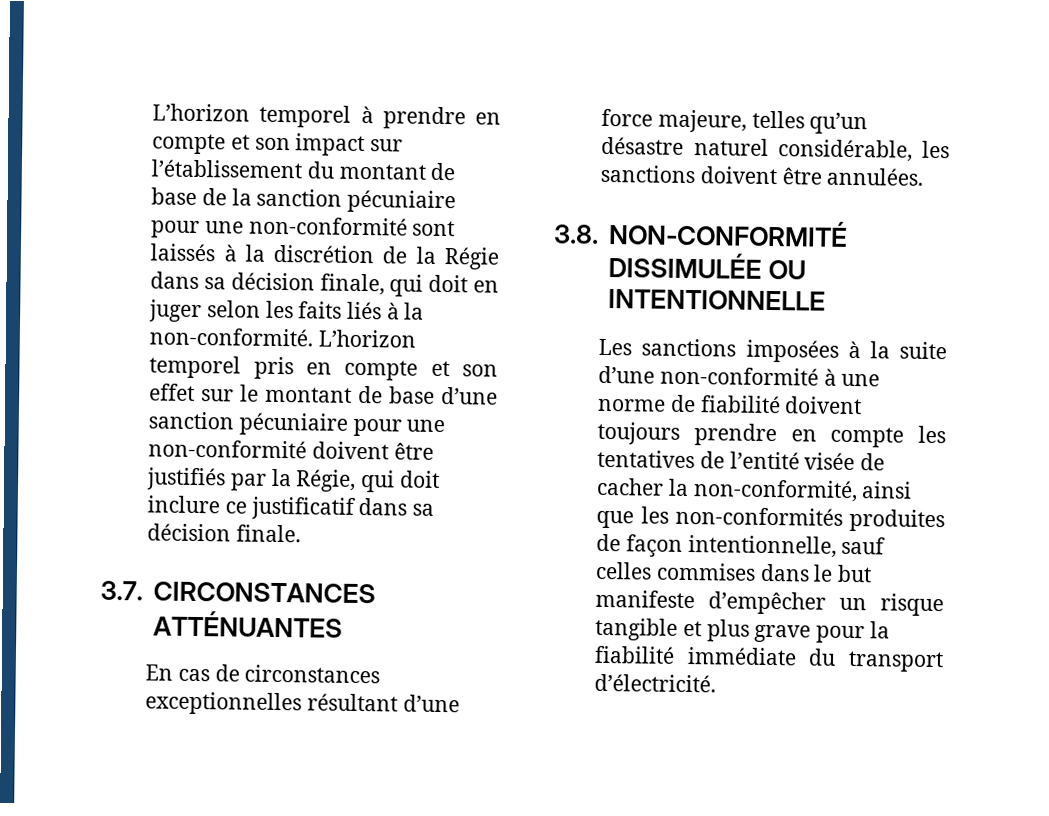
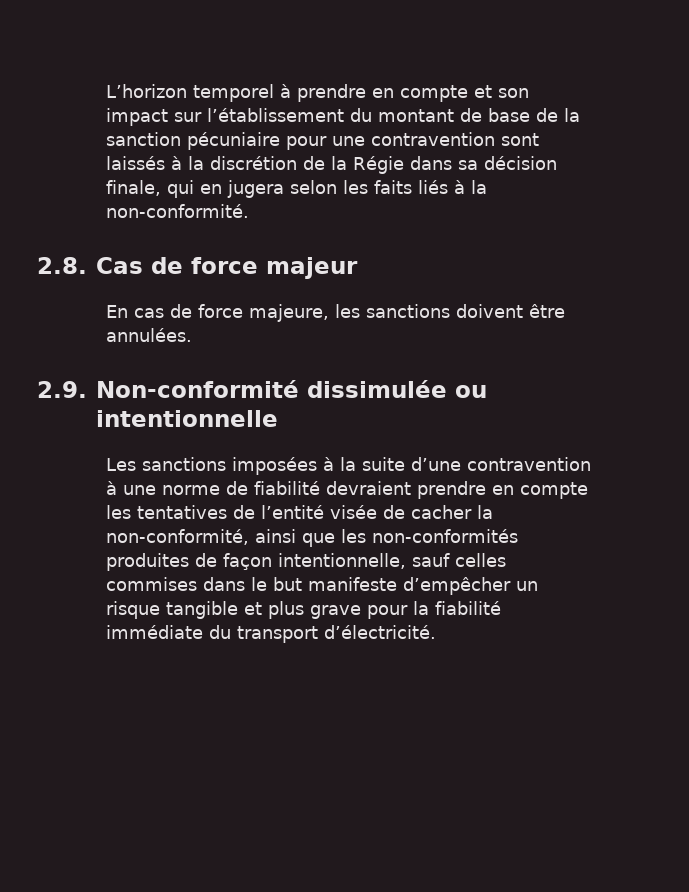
- L’horizon temporel à prendre en compte et son impact sur l’établissement du montant de base de la sanction pécuniaire pour une non-conformité sont laissés à la discrétion de la Régie dans sa décision finale, qui doit en juger selon les faits liés à la non-conformité. L’horizon temporel pris en compte et son effet sur le montant de base d’une sanction pécuniaire pour une non-conformité doivent être justifiés par la Régie, qui doit inclure ce justificatif dans sa décision finale.
- 3.7. CIRCONSTANCES ATTÉNUANTES
- En cas de circonstances exceptionnelles résultant d’une force majeure, telles qu’un désastre naturel considérable, les sanctions doivent être annulées.
+ L’horizon temporel à prendre en compte et son impact sur l’établissement du montant de base de la sanction pécuniaire pour une contravention sont laissés à la discrétion de la Régie dans sa décision finale, qui en jugera selon les faits liés à la non-conformité.
+ 2.8. Cas de force majeur
+ En cas de force majeure, les sanctions doivent être annulées.
- 3.8. NON-CONFORMITÉ DISSIMULÉE OU INTENTIONNELLE
+ 2.9. Non-conformité dissimulée ou intentionnelle
- Les sanctions imposées à la suite d’une non-conformité à une norme de fiabilité doivent toujours prendre en compte les tentatives de l’entité visée de cacher la non-conformité, ainsi que les non-conformités produites de façon intentionnelle, sauf celles commises dans le but manifeste d’empêcher un risque tangible et plus grave pour la fiabilité immédiate du transport d’électricité.
+ Les sanctions imposées à la suite d’une contravention à une norme de fiabilité devraient prendre en compte les tentatives de l’entité visée de cacher la non-conformité, ainsi que les non-conformités produites de façon intentionnelle, sauf celles commises dans le but manifeste d’empêcher un risque tangible et plus grave pour la fiabilité immédiate du transport d’électricité.

